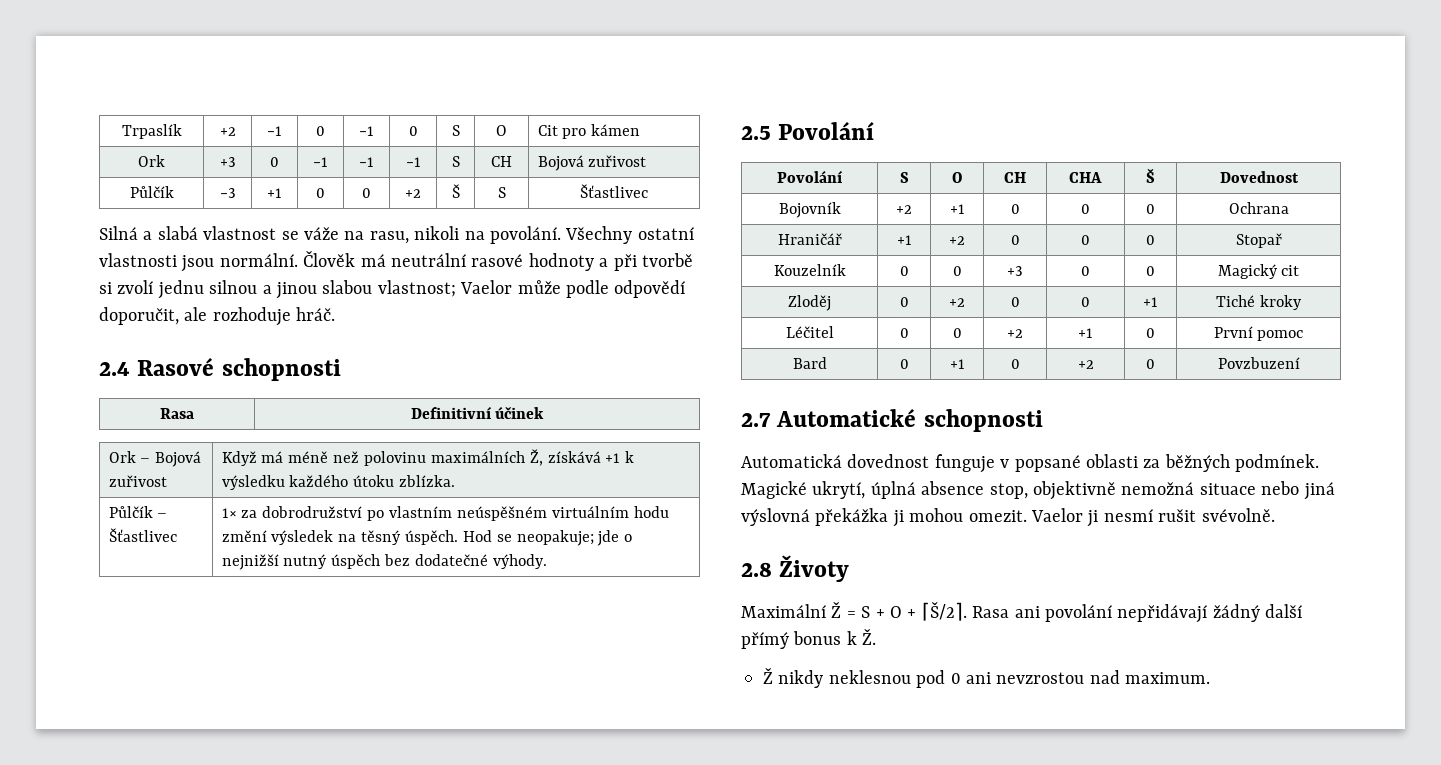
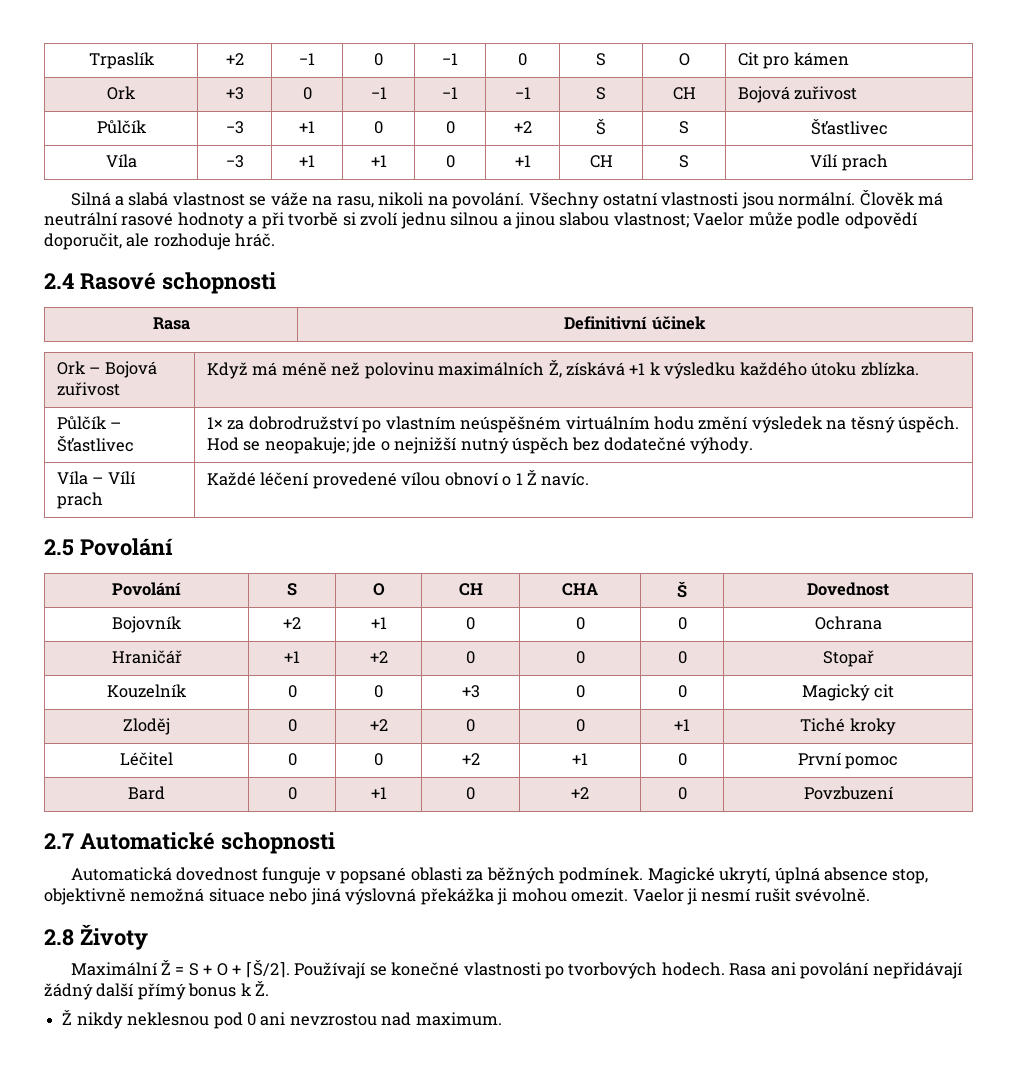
+ Víla | −3 | +1 | +1 | 0 | +1 | CH | S | Vílí prach
+ Víla – Vílí prach | Každé léčení provedené vílou obnoví o 1 Ž navíc.
+ Používají se konečné vlastnosti po tvorbových hodech.

